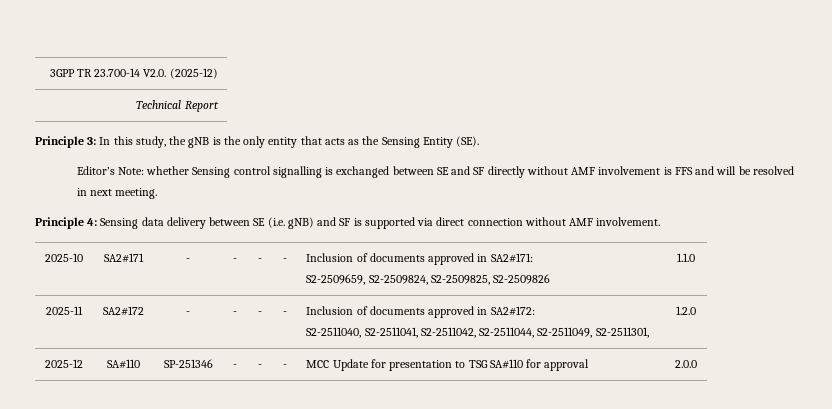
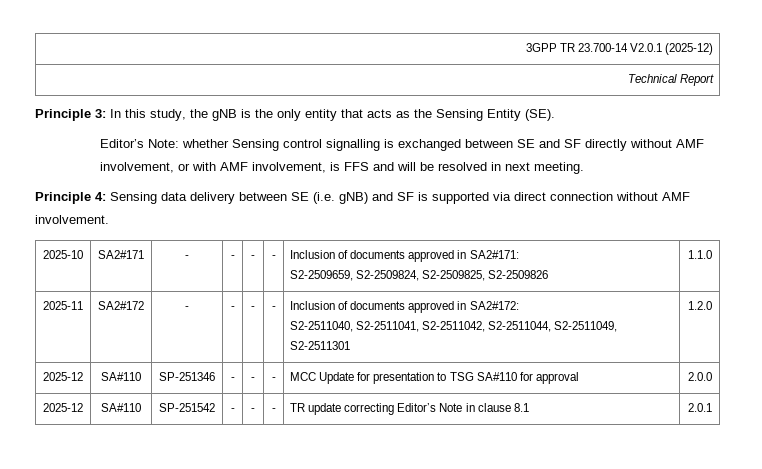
- 3GPP TR 23.700-14 V2.0. (2025-12)
+ 3GPP TR 23.700-14 V2.0.1 (2025-12)
- Editor’s Note: whether Sensing control signalling is exchanged between SE and SF directly without AMF involvement is FFS and will be resolved in next meeting.
+ Editor’s Note: whether Sensing control signalling is exchanged between SE and SF directly without AMF involvement, or with AMF involvement, is FFS and will be resolved in next meeting.
  2025-11 | SA2#172 | - | - | - | - | Inclusion of documents approved in SA2#172:
- S2-2511040, S2-2511041, S2-2511042, S2-2511044, S2-2511049, S2-2511301, | 1.2.0
+ S2-2511040, S2-2511041, S2-2511042, S2-2511044, S2-2511049, S2-2511301 | 1.2.0
+ 2025-12 | SA#110 | SP-251542 | - | - | - | TR update correcting Editor’s Note in clause 8.1 | 2.0.1

